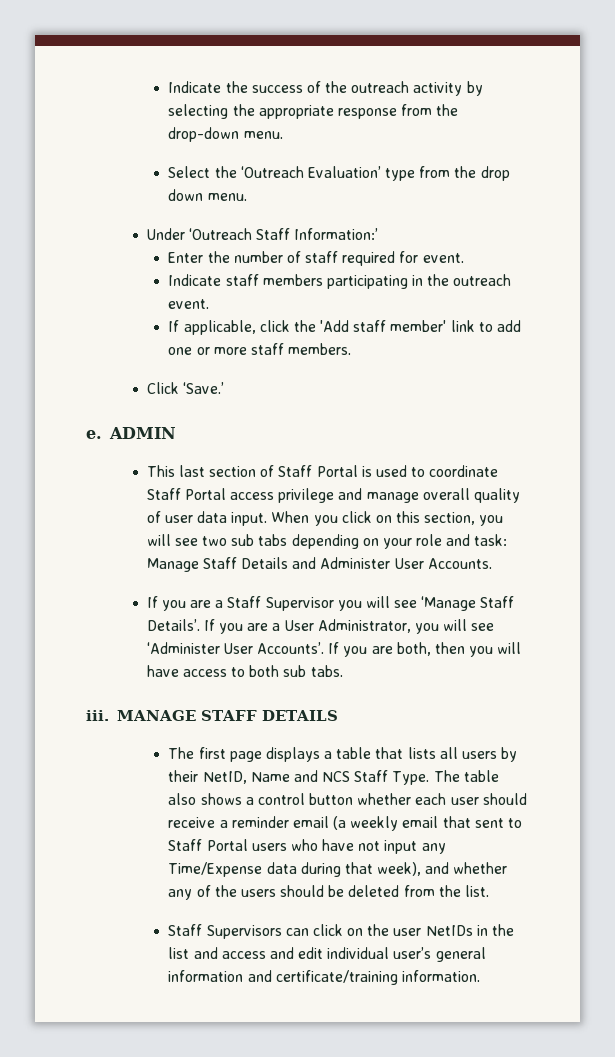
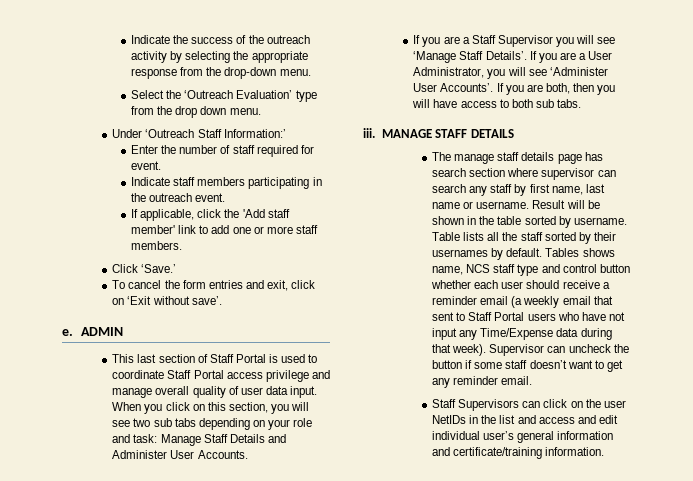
+ To cancel the form entries and exit, click on ‘Exit without save’.
- The first page displays a table that lists all users by their NetID, Name and NCS Staff Type. The table also shows a control button whether each user should receive a reminder email (a weekly email that sent to Staff Portal users who have not input any Time/Expense data during that week), and whether any of the users should be deleted from the list.
+ The manage staff details page has search section where supervisor can search any staff by first name, last name or username. Result will be shown in the table sorted by username. Table lists all the staff sorted by their usernames by default. Tables shows name, NCS staff type and control button whether each user should receive a reminder email (a weekly email that sent to Staff Portal users who have not input any Time/Expense data during that week). Supervisor can uncheck the button if some staff doesn’t want to get any reminder email.

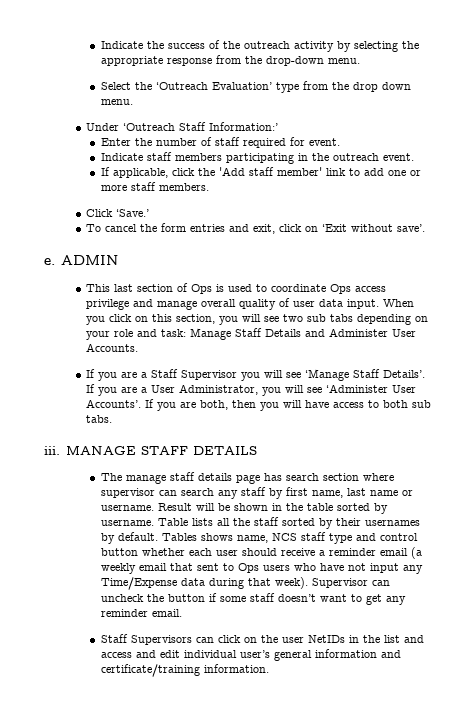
- This last section of Staff Portal is used to coordinate Staff Portal access privilege and manage overall quality of user data input.
+ This last section of Ops is used to coordinate Ops access privilege and manage overall quality of user data input.
- Tables shows name, NCS staff type and control button whether each user should receive a reminder email (a weekly email that sent to Staff Portal users who have not input any Time/Expense data during that week).
+ Tables shows name, NCS staff type and control button whether each user should receive a reminder email (a weekly email that sent to Ops users who have not input any Time/Expense data during that week).

